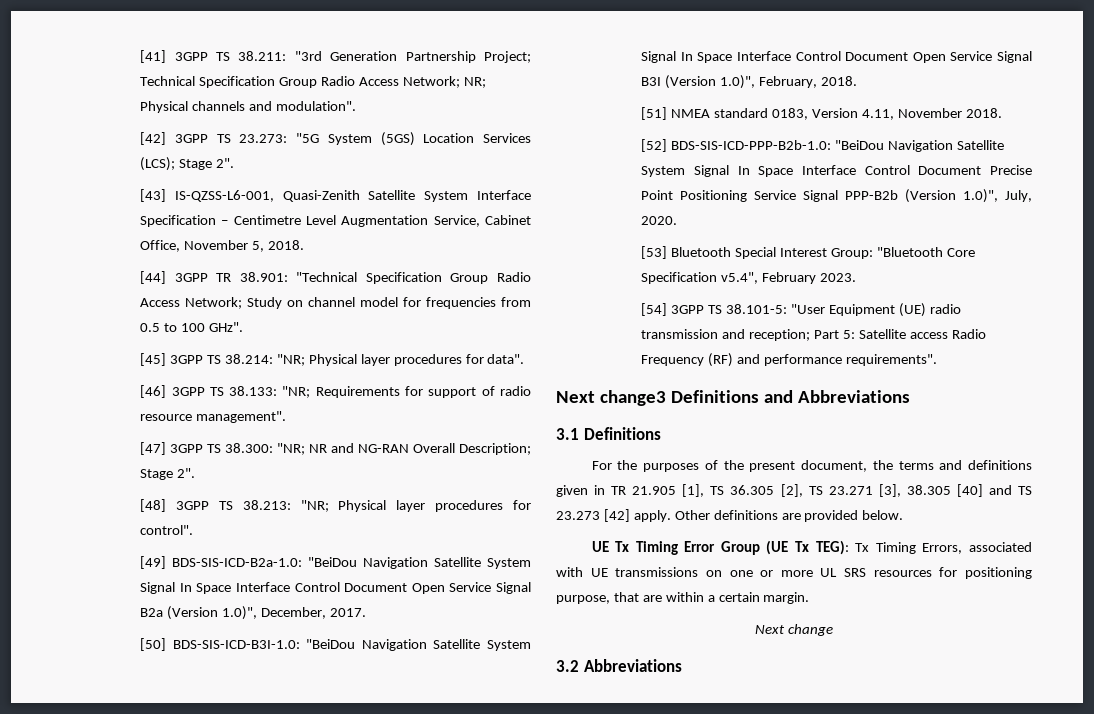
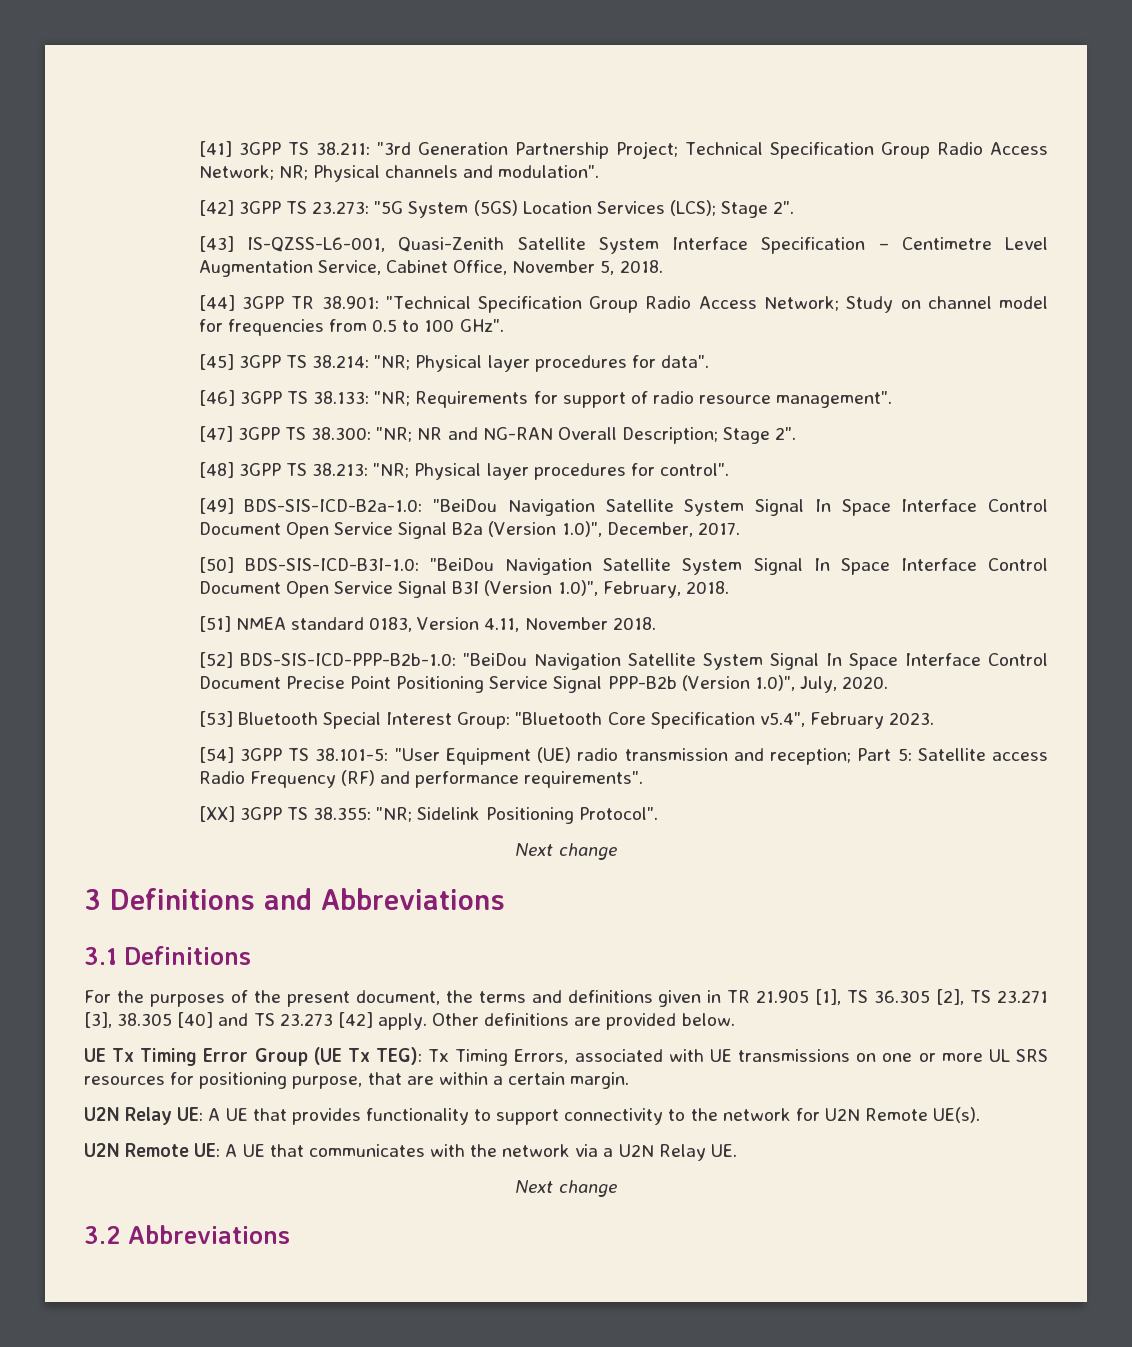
- Next change3 Definitions and Abbreviations
+ [XX] 3GPP TS 38.355: "NR; Sidelink Positioning Protocol".
+ Next change
+ 3 Definitions and Abbreviations
+ U2N Relay UE: A UE that provides functionality to support connectivity to the network for U2N Remote UE(s).
+ U2N Remote UE: A UE that communicates with the network via a U2N Relay UE.

